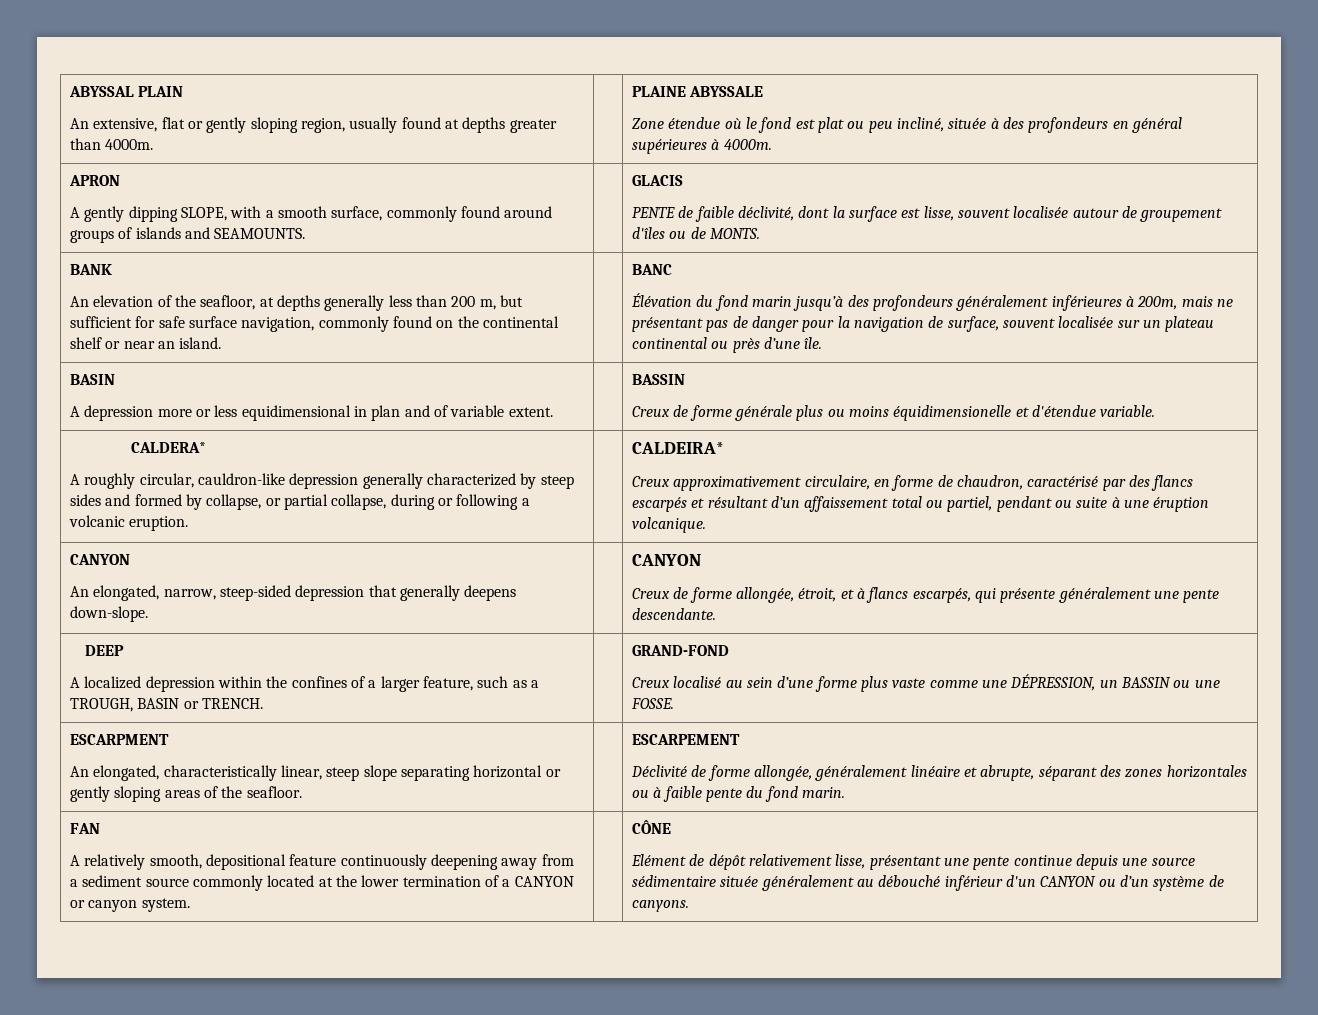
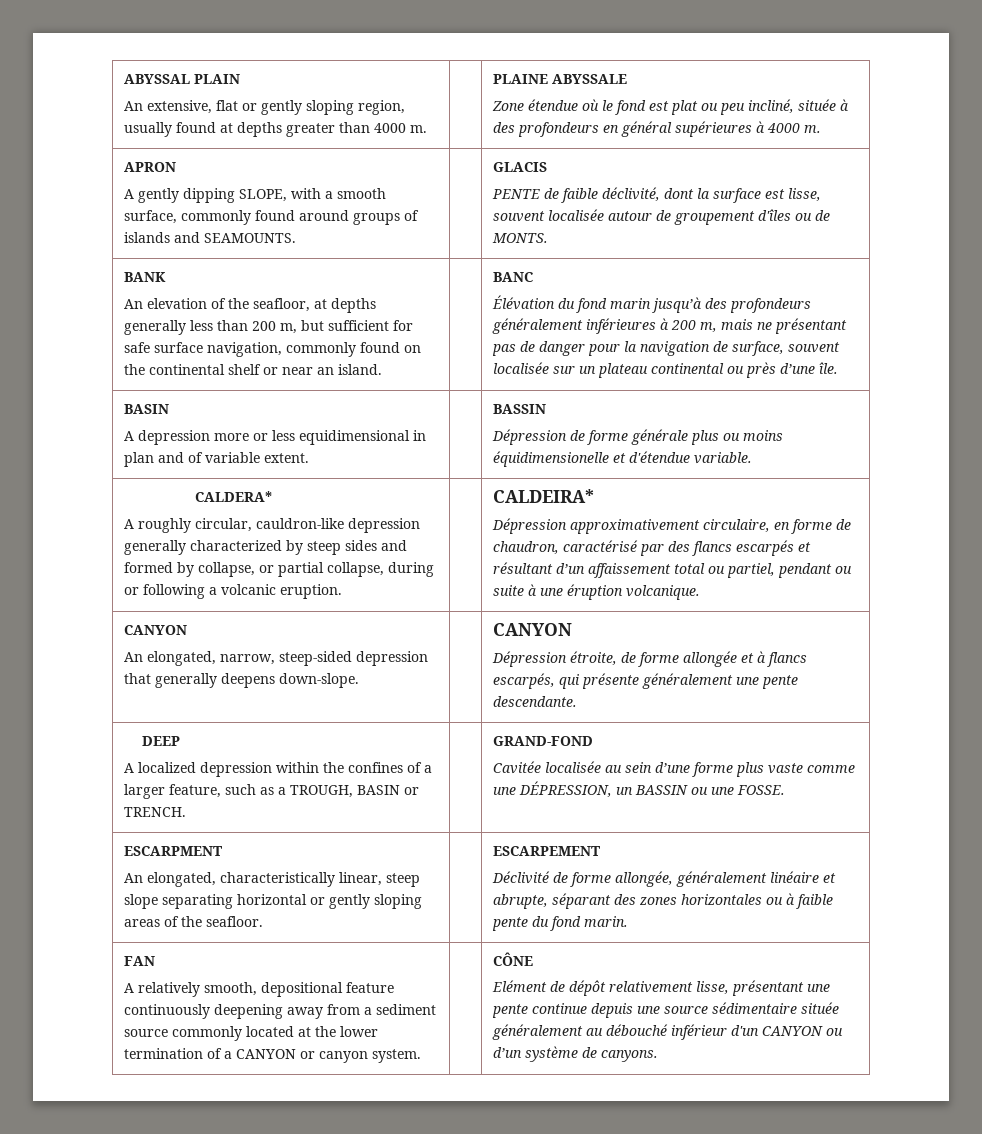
  ABYSSAL PLAIN
- An extensive, flat or gently sloping region, usually found at depths greater than 4000m. | | PLAINE ABYSSALE
- Zone étendue où le fond est plat ou peu incliné, située à des profondeurs en général supérieures à 4000m.
+ An extensive, flat or gently sloping region, usually found at depths greater than 4000 m. | | PLAINE ABYSSALE
+ Zone étendue où le fond est plat ou peu incliné, située à des profondeurs en général supérieures à 4000 m.
- Élévation du fond marin jusqu’à des profondeurs généralement inférieures à 200m, mais ne présentant pas de danger pour la navigation de surface, souvent localisée sur un plateau continental ou près d’une île.
+ Élévation du fond marin jusqu’à des profondeurs généralement inférieures à 200 m, mais ne présentant pas de danger pour la navigation de surface, souvent localisée sur un plateau continental ou près d’une île.
  BASIN
  A depression more or less equidimensional in plan and of variable extent. | | BASSIN
- Creux de forme générale plus ou moins équidimensionelle et d'étendue variable.
+ Dépression de forme générale plus ou moins équidimensionelle et d'étendue variable.
- Creux approximativement circulaire, en forme de chaudron, caractérisé par des flancs escarpés et résultant d’un affaissement total ou partiel, pendant ou suite à une éruption volcanique.
+ Dépression approximativement circulaire, en forme de chaudron, caractérisé par des flancs escarpés et résultant d’un affaissement total ou partiel, pendant ou suite à une éruption volcanique.
  CANYON
  An elongated, narrow, steep-sided depression that generally deepens down-slope. | | CANYON
- Creux de forme allongée, étroit, et à flancs escarpés, qui présente généralement une pente descendante.
+ Dépression étroite, de forme allongée et à flancs escarpés, qui présente généralement une pente descendante.
  DEEP
  A localized depression within the confines of a larger feature, such as a TROUGH, BASIN or TRENCH. | | GRAND-FOND
- Creux localisé au sein d’une forme plus vaste comme une DÉPRESSION, un BASSIN ou une FOSSE.
+ Cavitée localisée au sein d’une forme plus vaste comme une DÉPRESSION, un BASSIN ou une FOSSE.

